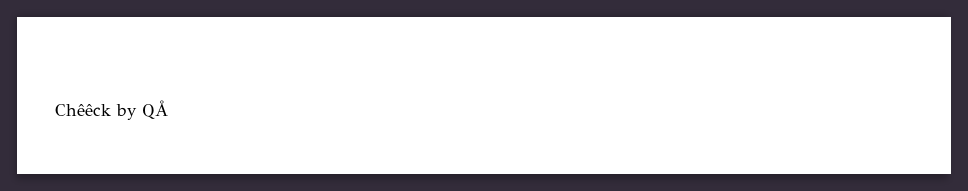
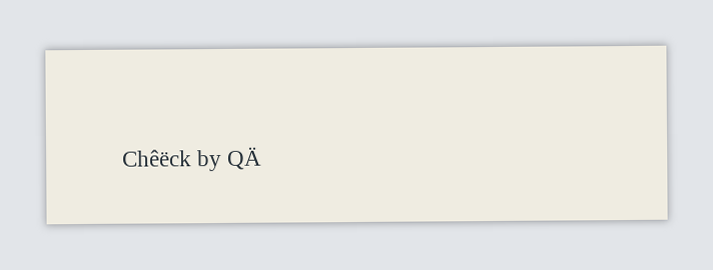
- Chêêck by QÅ
+ Chêëck by QÄ

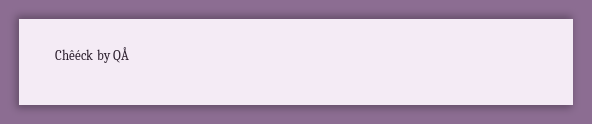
- Chêëck by QÄ
+ Chêéck by QÅ

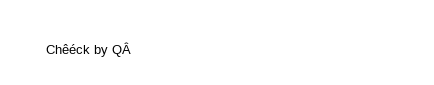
- Chêéck by QÅ
+ Chêéck by QÂ

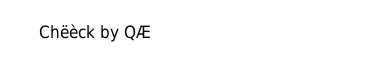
- Chêéck by QÂ
+ Chëèck by QÆ

